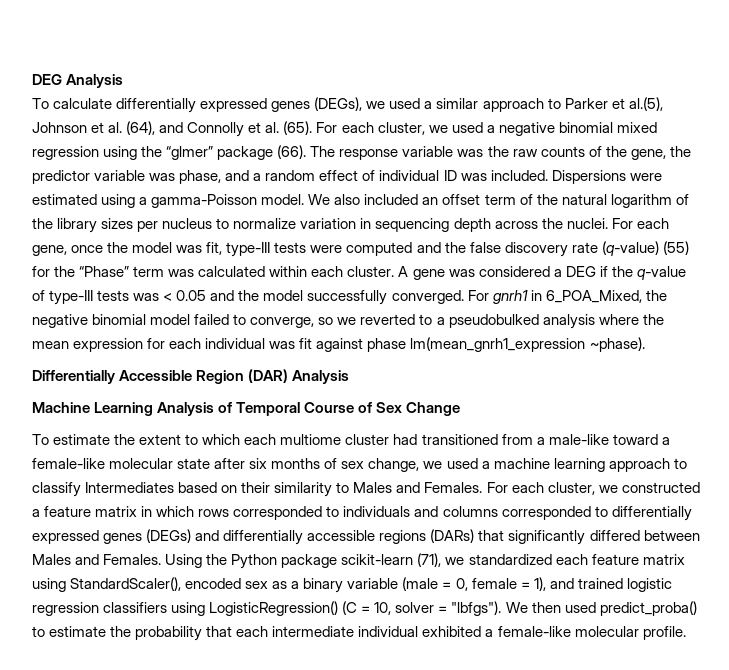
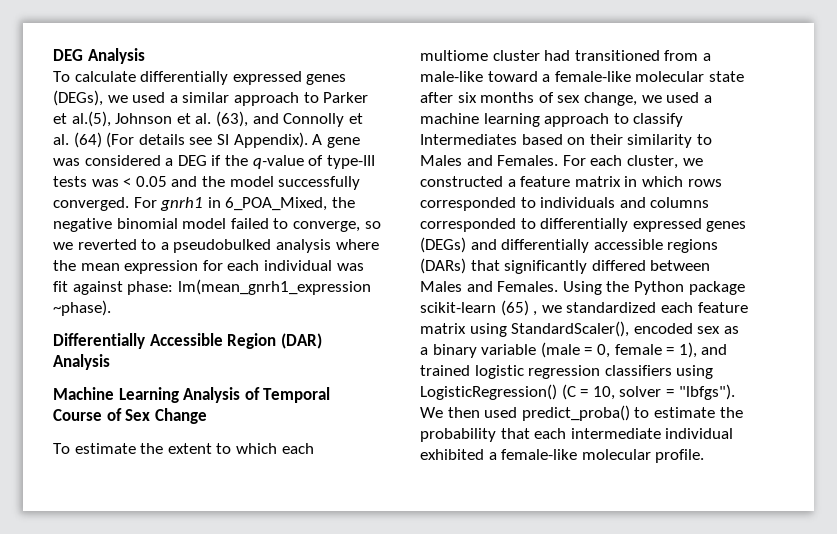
- To calculate differentially expressed genes (DEGs), we used a similar approach to Parker et al.(5), Johnson et al. (64), and Connolly et al. (65). For each cluster, we used a negative binomial mixed regression using the “glmer” package (66). The response variable was the raw counts of the gene, the predictor variable was phase, and a random effect of individual ID was included. Dispersions were estimated using a gamma-Poisson model. We also included an offset term of the natural logarithm of the library sizes per nucleus to normalize variation in sequencing depth across the nuclei. For each gene, once the model was fit, type-III tests were computed and the false discovery rate (q-value) (55) for the “Phase” term was calculated within each cluster.
+ To calculate differentially expressed genes (DEGs), we used a similar approach to Parker et al.(5), Johnson et al. (63), and Connolly et al. (64) (For details see SI Appendix).
- For gnrh1 in 6_POA_Mixed, the negative binomial model failed to converge, so we reverted to a pseudobulked analysis where the mean expression for each individual was fit against phase lm(mean_gnrh1_expression ~phase).
+ For gnrh1 in 6_POA_Mixed, the negative binomial model failed to converge, so we reverted to a pseudobulked analysis where the mean expression for each individual was fit against phase: lm(mean_gnrh1_expression ~phase).
- Using the Python package scikit-learn (71), we standardized each feature matrix using StandardScaler(), encoded sex as a binary variable (male = 0, female = 1), and trained logistic regression classifiers using LogisticRegression() (C = 10, solver = "lbfgs").
+ Using the Python package scikit-learn (65) , we standardized each feature matrix using StandardScaler(), encoded sex as a binary variable (male = 0, female = 1), and trained logistic regression classifiers using LogisticRegression() (C = 10, solver = "lbfgs").

